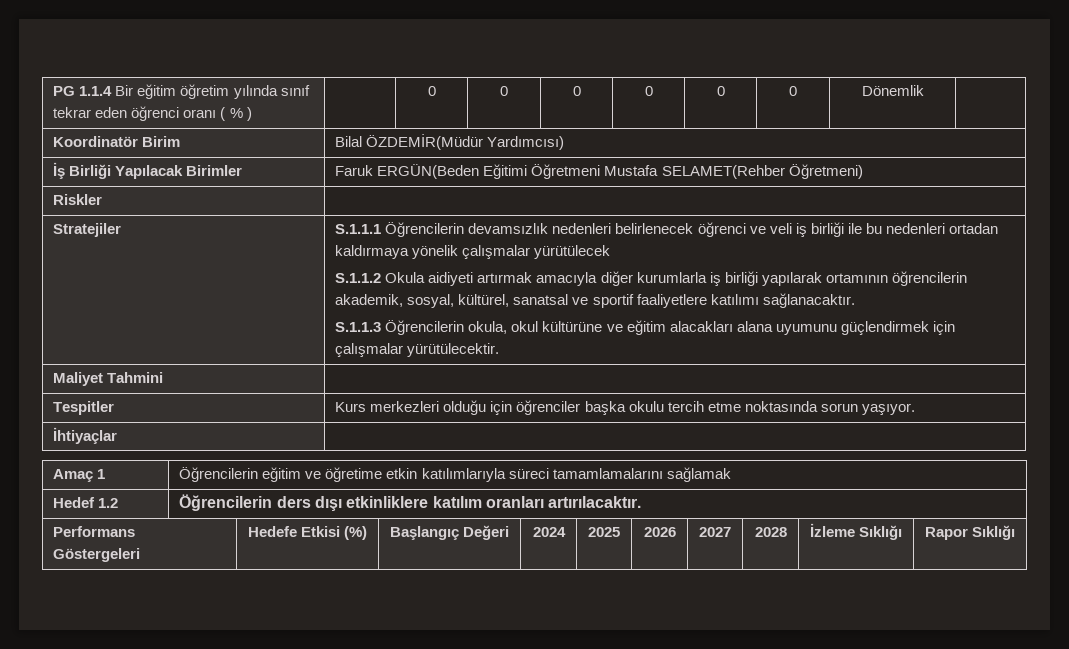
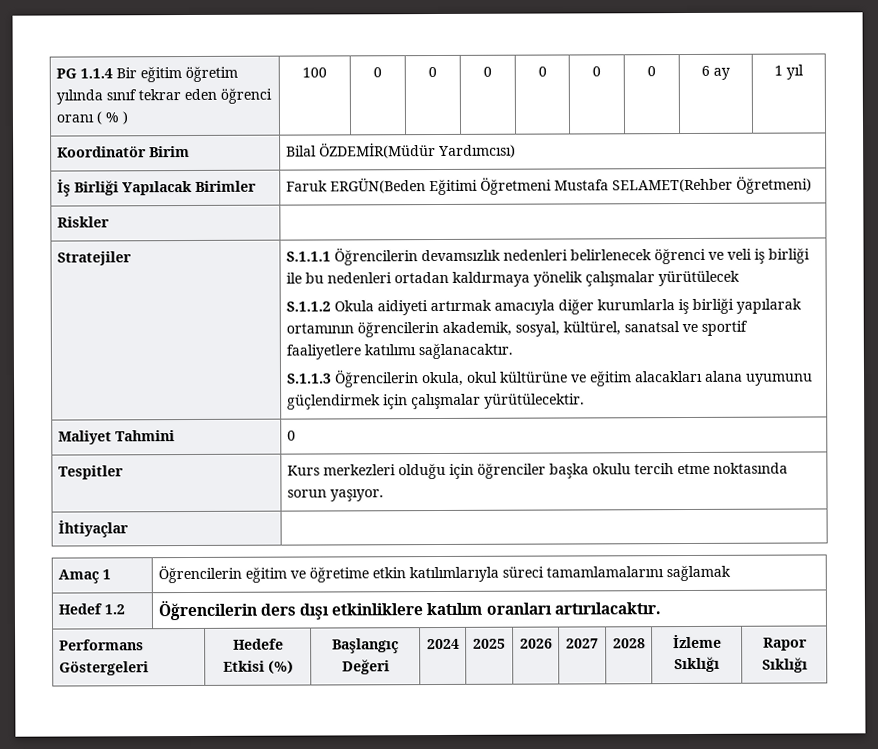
- PG 1.1.4 Bir eğitim öğretim yılında sınıf tekrar eden öğrenci oranı ( % ) | | 0 | 0 | 0 | 0 | 0 | 0 | Dönemlik |
+ PG 1.1.4 Bir eğitim öğretim yılında sınıf tekrar eden öğrenci oranı ( % ) | 100 | 0 | 0 | 0 | 0 | 0 | 0 | 6 ay | 1 yıl
- Maliyet Tahmini |
+ Maliyet Tahmini | 0

